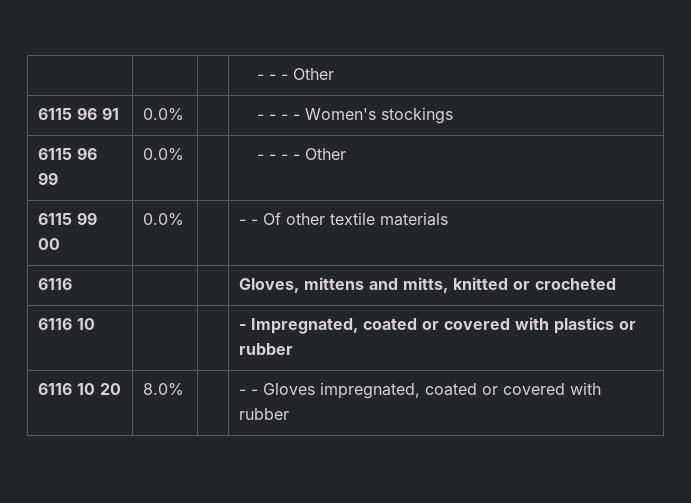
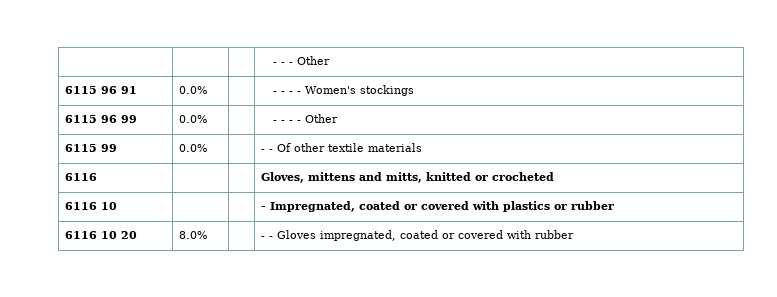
- 6115 99 00 | 0.0% | | - - Of other textile materials
+ 6115 99 | 0.0% | | - - Of other textile materials

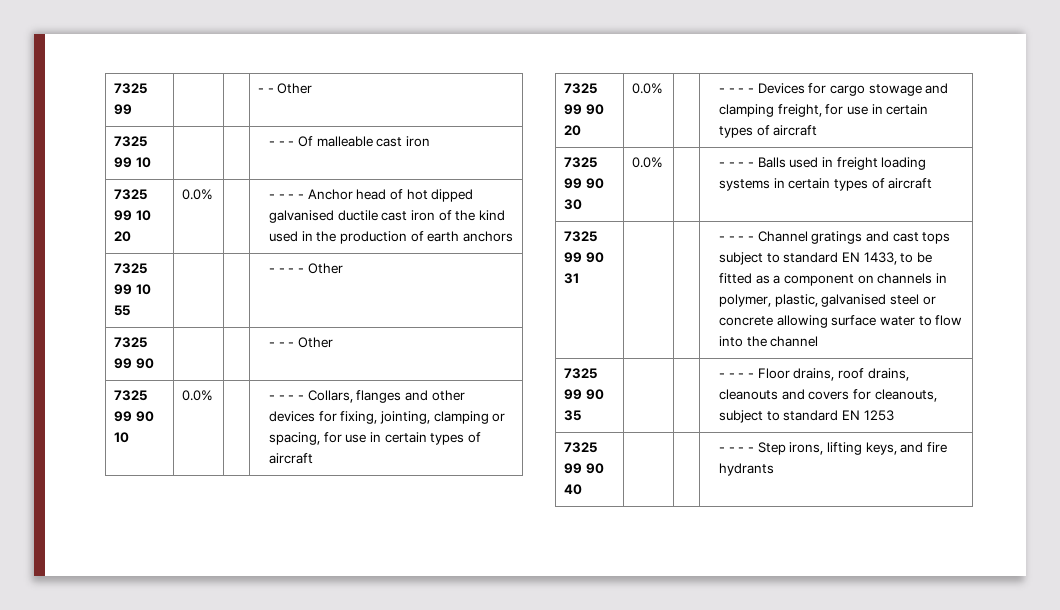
- | | | - - - Other
- 6115 96 91 | 0.0% | | - - - - Women's stockings
- 6115 96 99 | 0.0% | | - - - - Other
- 6115 99 | 0.0% | | - - Of other textile materials
- 6116 | | | Gloves, mittens and mitts, knitted or crocheted
- 6116 10 | | | - Impregnated, coated or covered with plastics or rubber
- 6116 10 20 | 8.0% | | - - Gloves impregnated, coated or covered with rubber
+ 7325 99 | | | - - Other
+ 7325 99 10 | | | - - - Of malleable cast iron
+ 7325 99 10 20 | 0.0% | | - - - - Anchor head of hot dipped galvanised ductile cast iron of the kind used in the production of earth anchors
+ 7325 99 10 55 | | | - - - - Other
+ 7325 99 90 | | | - - - Other
+ 7325 99 90 10 | 0.0% | | - - - - Collars, flanges and other devices for fixing, jointing, clamping or spacing, for use in certain types of aircraft
+ 7325 99 90 20 | 0.0% | | - - - - Devices for cargo stowage and clamping freight, for use in certain types of aircraft
+ 7325 99 90 30 | 0.0% | | - - - - Balls used in freight loading systems in certain types of aircraft
+ 7325 99 90 31 | | | - - - - Channel gratings and cast tops subject to standard EN 1433, to be fitted as a component on channels in polymer, plastic, galvanised steel or concrete allowing surface water to flow into the channel
+ 7325 99 90 35 | | | - - - - Floor drains, roof drains, cleanouts and covers for cleanouts, subject to standard EN 1253
+ 7325 99 90 40 | | | - - - - Step irons, lifting keys, and fire hydrants

